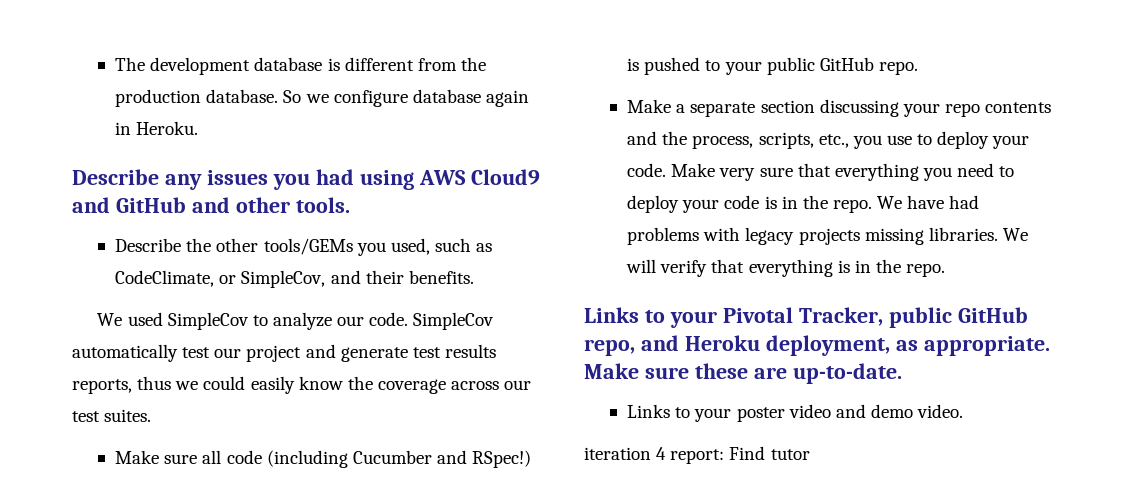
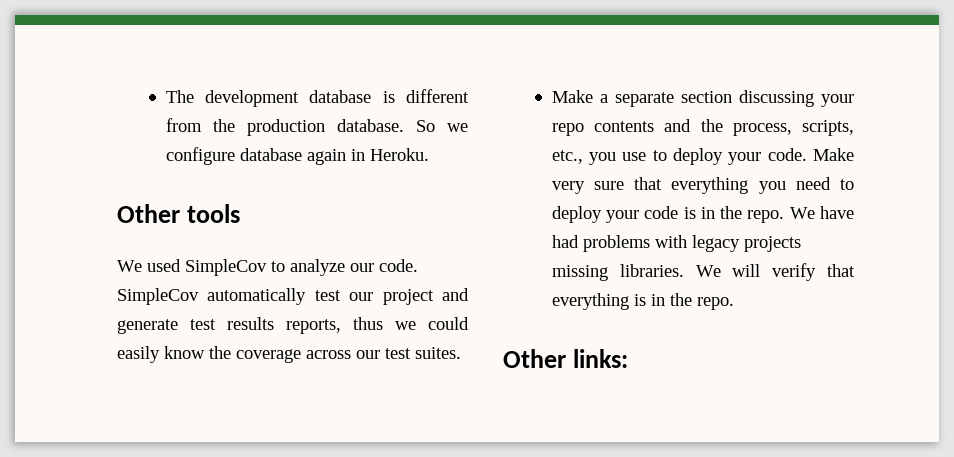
- Describe any issues you had using AWS Cloud9 and GitHub and other tools.
- Describe the other tools/GEMs you used, such as CodeClimate, or SimpleCov, and their benefits.
+ Other tools
- Make sure all code (including Cucumber and RSpec!) is pushed to your public GitHub repo.
- Links to your Pivotal Tracker, public GitHub repo, and Heroku deployment, as appropriate. Make sure these are up-to-date.
- Links to your poster video and demo video.
- iteration 4 report: Find tutor
+ Other links:

